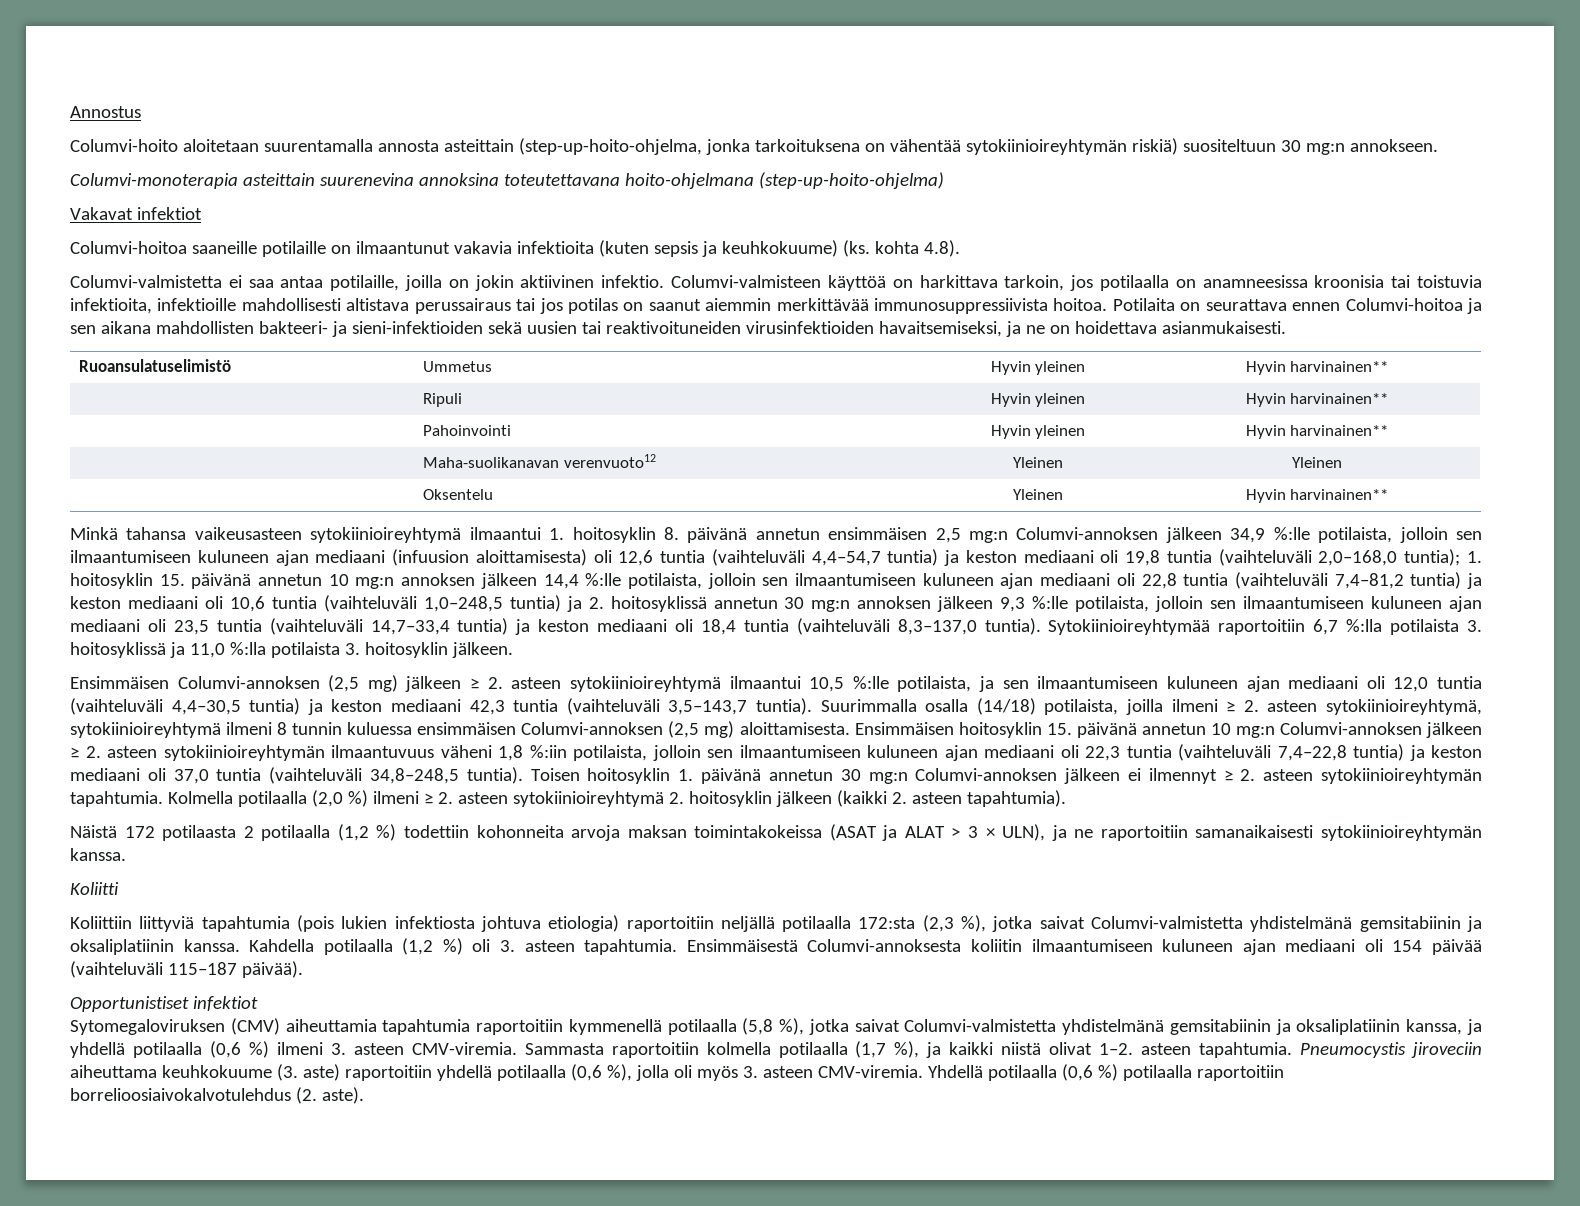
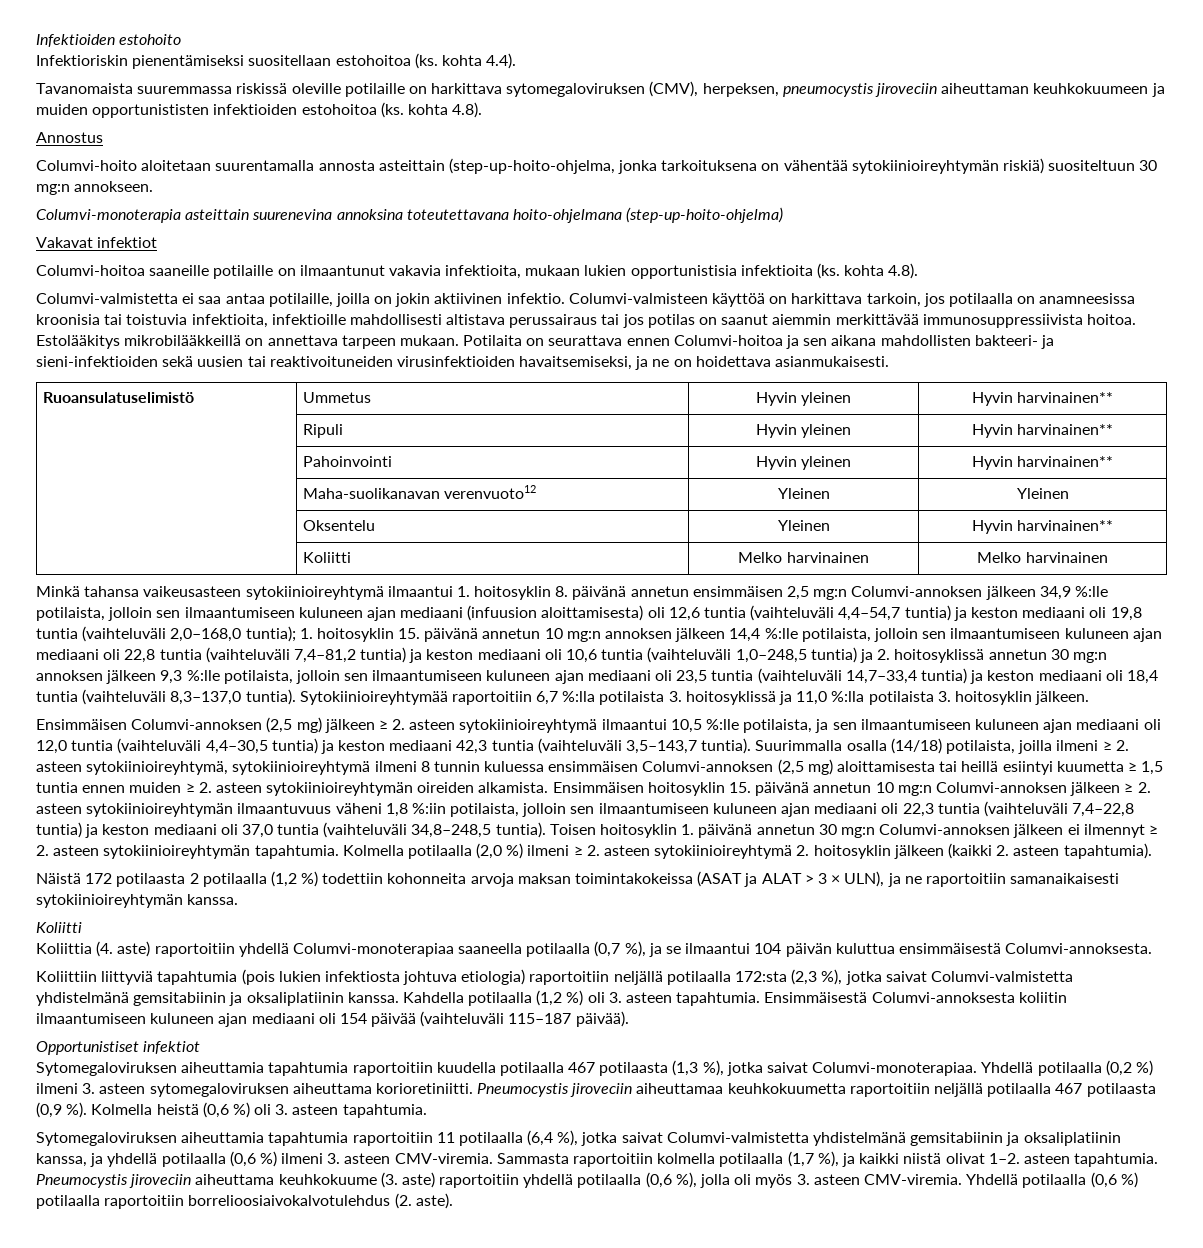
+ Infektioiden estohoito
+ Infektioriskin pienentämiseksi suositellaan estohoitoa (ks. kohta 4.4).
+ Tavanomaista suuremmassa riskissä oleville potilaille on harkittava sytomegaloviruksen (CMV), herpeksen, pneumocystis jiroveciin aiheuttaman keuhkokuumeen ja muiden opportunististen infektioiden estohoitoa (ks. kohta 4.8).
- Columvi-hoitoa saaneille potilaille on ilmaantunut vakavia infektioita (kuten sepsis ja keuhkokuume) (ks. kohta 4.8).
+ Columvi-hoitoa saaneille potilaille on ilmaantunut vakavia infektioita, mukaan lukien opportunistisia infektioita (ks. kohta 4.8).
+ Estolääkitys mikrobilääkkeillä on annettava tarpeen mukaan.
+ | Koliitti | Melko harvinainen | Melko harvinainen
- Suurimmalla osalla (14/18) potilaista, joilla ilmeni ≥ 2. asteen sytokiinioireyhtymä, sytokiinioireyhtymä ilmeni 8 tunnin kuluessa ensimmäisen Columvi-annoksen (2,5 mg) aloittamisesta.
+ Suurimmalla osalla (14/18) potilaista, joilla ilmeni ≥ 2. asteen sytokiinioireyhtymä, sytokiinioireyhtymä ilmeni 8 tunnin kuluessa ensimmäisen Columvi-annoksen (2,5 mg) aloittamisesta tai heillä esiintyi kuumetta ≥ 1,5 tuntia ennen muiden ≥ 2. asteen sytokiinioireyhtymän oireiden alkamista.
+ Koliittia (4. aste) raportoitiin yhdellä Columvi-monoterapiaa saaneella potilaalla (0,7 %), ja se ilmaantui 104 päivän kuluttua ensimmäisestä Columvi-annoksesta.
- Sytomegaloviruksen (CMV) aiheuttamia tapahtumia raportoitiin kymmenellä potilaalla (5,8 %), jotka saivat Columvi-valmistetta yhdistelmänä gemsitabiinin ja oksaliplatiinin kanssa, ja yhdellä potilaalla (0,6 %) ilmeni 3. asteen CMV-viremia.
+ Sytomegaloviruksen aiheuttamia tapahtumia raportoitiin kuudella potilaalla 467 potilaasta (1,3 %), jotka saivat Columvi-monoterapiaa. Yhdellä potilaalla (0,2 %) ilmeni 3. asteen sytomegaloviruksen aiheuttama korioretiniitti. Pneumocystis jiroveciin aiheuttamaa keuhkokuumetta raportoitiin neljällä potilaalla 467 potilaasta (0,9 %). Kolmella heistä (0,6 %) oli 3. asteen tapahtumia.
+ Sytomegaloviruksen aiheuttamia tapahtumia raportoitiin 11 potilaalla (6,4 %), jotka saivat Columvi-valmistetta yhdistelmänä gemsitabiinin ja oksaliplatiinin kanssa, ja yhdellä potilaalla (0,6 %) ilmeni 3. asteen CMV-viremia.

